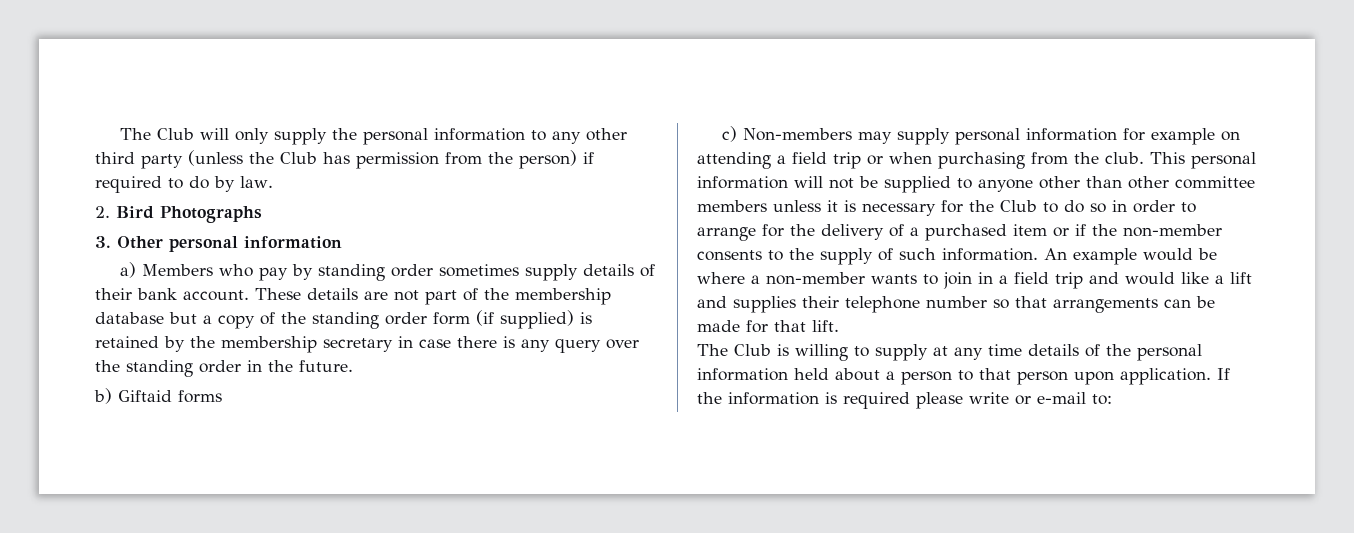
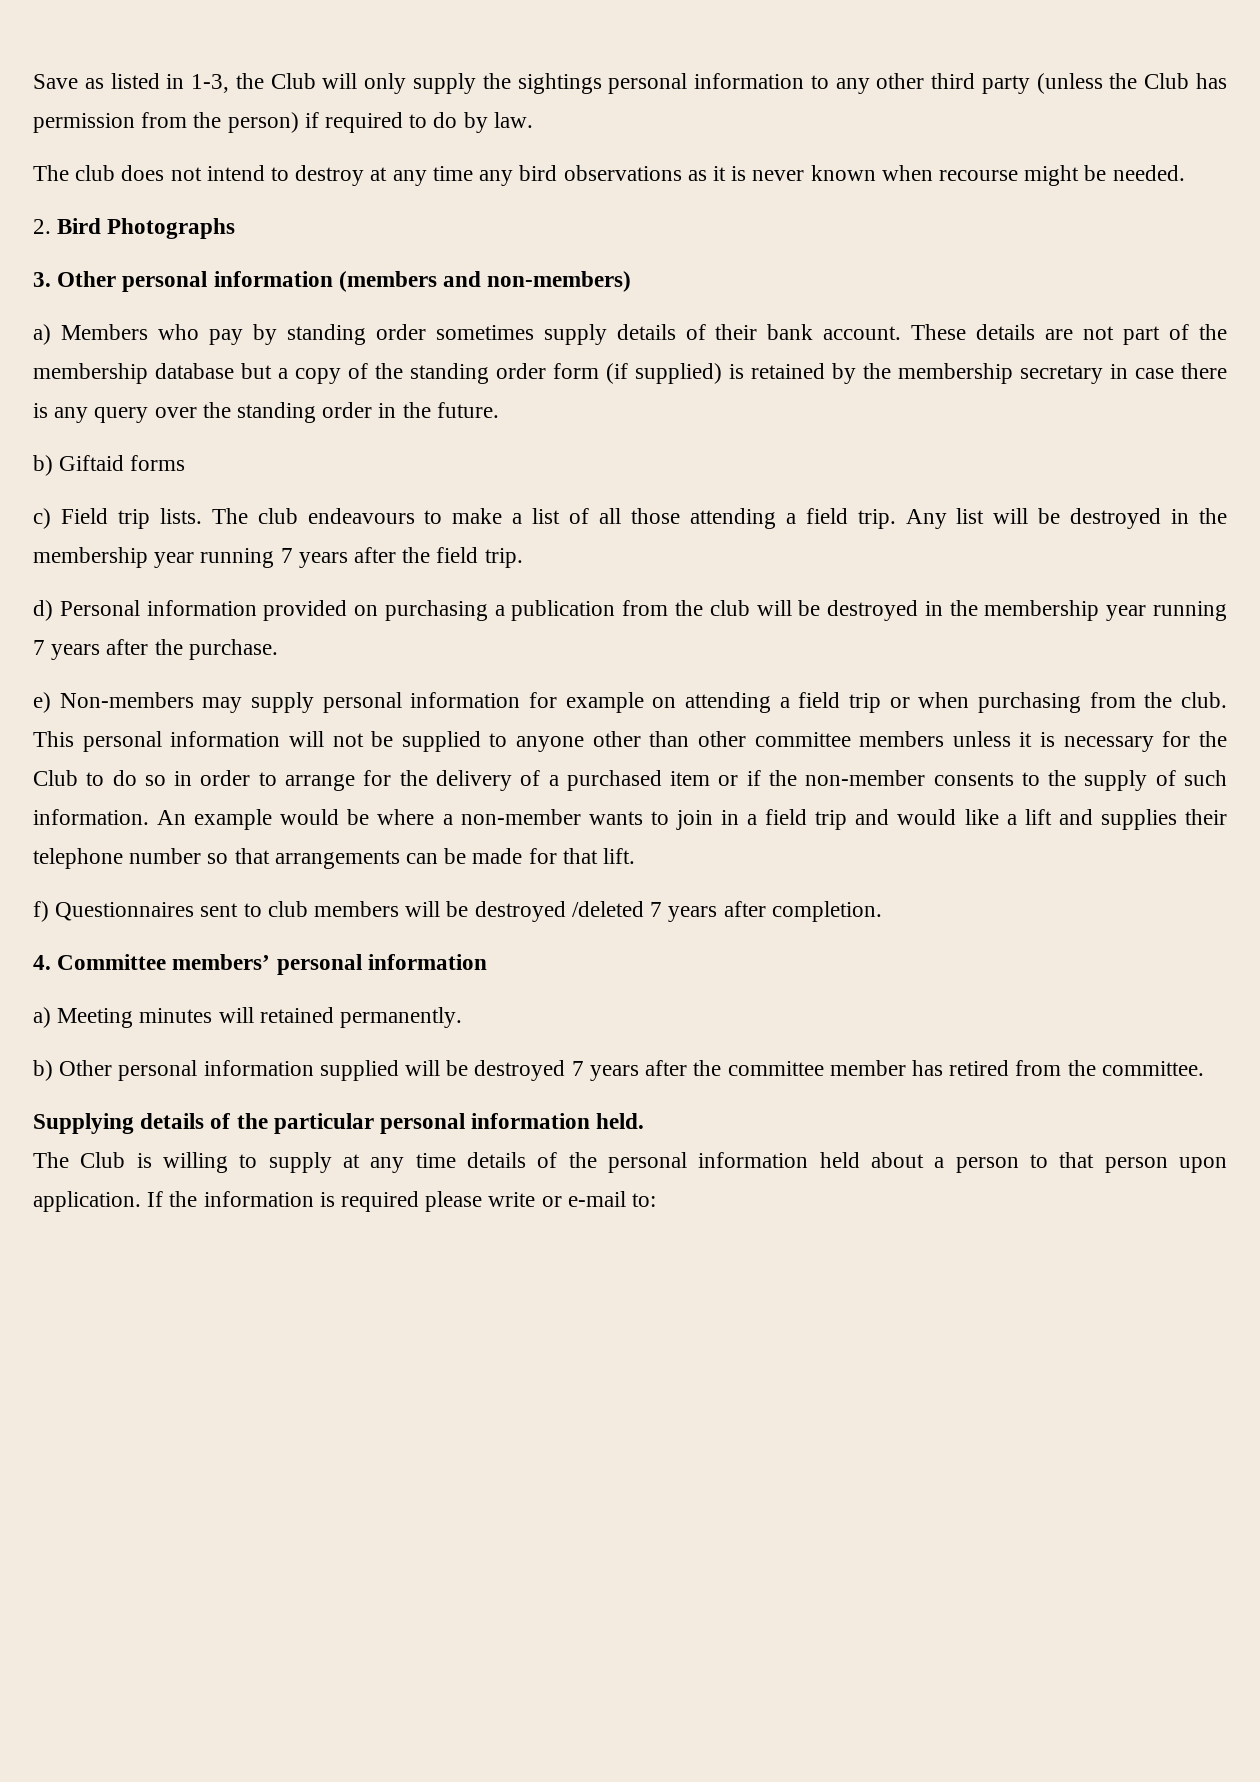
- The Club will only supply the personal information to any other third party (unless the Club has permission from the person) if required to do by law.
+ Save as listed in 1-3, the Club will only supply the sightings personal information to any other third party (unless the Club has permission from the person) if required to do by law.
+ The club does not intend to destroy at any time any bird observations as it is never known when recourse might be needed.
- 3. Other personal information
+ 3. Other personal information (members and non-members)
- c) Non-members may supply personal information for example on attending a field trip or when purchasing from the club.
+ c) Field trip lists. The club endeavours to make a list of all those attending a field trip. Any list will be destroyed in the membership year running 7 years after the field trip.
+ d) Personal information provided on purchasing a publication from the club will be destroyed in the membership year running 7 years after the purchase.
+ e) Non-members may supply personal information for example on attending a field trip or when purchasing from the club.
+ f) Questionnaires sent to club members will be destroyed /deleted 7 years after completion.
+ 4. Committee members’ personal information
+ a) Meeting minutes will retained permanently.
+ b) Other personal information supplied will be destroyed 7 years after the committee member has retired from the committee.
+ Supplying details of the particular personal information held.

